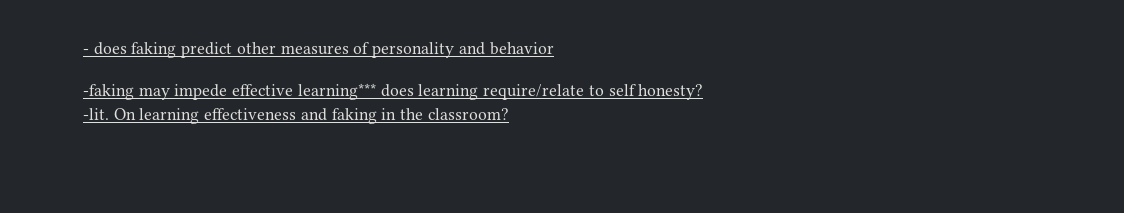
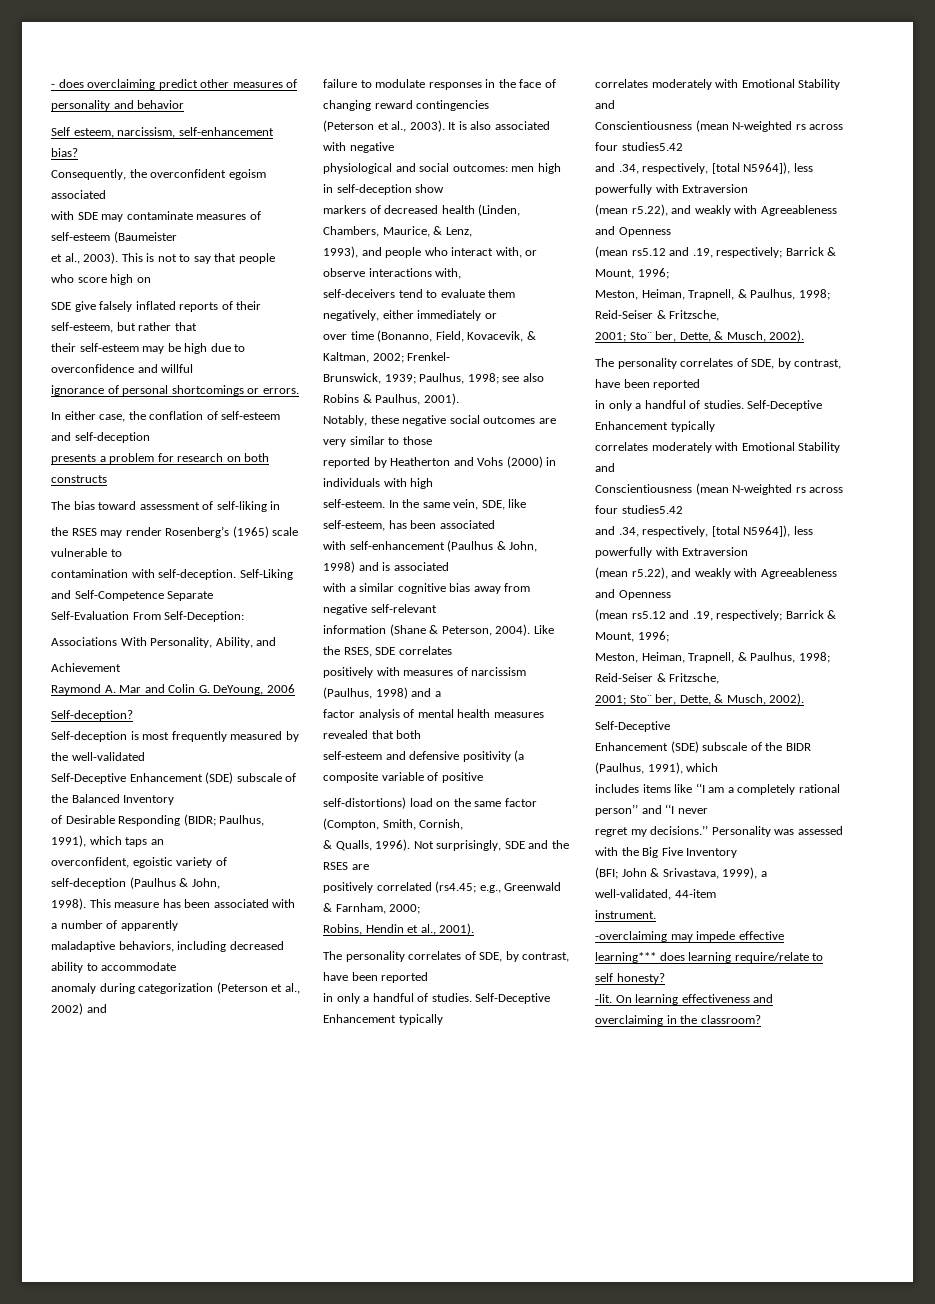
- - does faking predict other measures of personality and behavior
+ - does overclaiming predict other measures of personality and behavior
- -faking may impede effective learning*** does learning require/relate to self honesty?
+ Self esteem, narcissism, self-enhancement bias?
+ Consequently, the overconfident egoism associated
+ with SDE may contaminate measures of self-esteem (Baumeister
+ et al., 2003). This is not to say that people who score high on
+ SDE give falsely inflated reports of their self-esteem, but rather that
+ their self-esteem may be high due to overconfidence and willful
+ ignorance of personal shortcomings or errors.
+ In either case, the conflation of self-esteem and self-deception
+ presents a problem for research on both constructs
+ The bias toward assessment of self-liking in
+ the RSES may render Rosenberg’s (1965) scale vulnerable to
+ contamination with self-deception. Self-Liking and Self-Competence Separate
+ Self-Evaluation From Self-Deception:
+ Associations With Personality, Ability, and
+ Achievement
+ Raymond A. Mar and Colin G. DeYoung, 2006
+ Self-deception?
+ Self-deception is most frequently measured by the well-validated
+ Self-Deceptive Enhancement (SDE) subscale of the Balanced Inventory
+ of Desirable Responding (BIDR; Paulhus, 1991), which taps an
+ overconfident, egoistic variety of self-deception (Paulhus & John,
+ 1998). This measure has been associated with a number of apparently
+ maladaptive behaviors, including decreased ability to accommodate
+ anomaly during categorization (Peterson et al., 2002) and
+ failure to modulate responses in the face of changing reward contingencies
+ (Peterson et al., 2003). It is also associated with negative
+ physiological and social outcomes: men high in self-deception show
+ markers of decreased health (Linden, Chambers, Maurice, & Lenz,
+ 1993), and people who interact with, or observe interactions with,
+ self-deceivers tend to evaluate them negatively, either immediately or
+ over time (Bonanno, Field, Kovacevik, & Kaltman, 2002; Frenkel-
+ Brunswick, 1939; Paulhus, 1998; see also Robins & Paulhus, 2001).
+ Notably, these negative social outcomes are very similar to those
+ reported by Heatherton and Vohs (2000) in individuals with high
+ self-esteem. In the same vein, SDE, like self-esteem, has been associated
+ with self-enhancement (Paulhus & John, 1998) and is associated
+ with a similar cognitive bias away from negative self-relevant
+ information (Shane & Peterson, 2004). Like the RSES, SDE correlates
+ positively with measures of narcissism (Paulhus, 1998) and a
+ factor analysis of mental health measures revealed that both
+ self-esteem and defensive positivity (a composite variable of positive
+ self-distortions) load on the same factor (Compton, Smith, Cornish,
+ & Qualls, 1996). Not surprisingly, SDE and the RSES are
+ positively correlated (rs4.45; e.g., Greenwald & Farnham, 2000;
+ Robins, Hendin et al., 2001).
+ The personality correlates of SDE, by contrast, have been reported
+ in only a handful of studies. Self-Deceptive Enhancement typically
+ correlates moderately with Emotional Stability and
+ Conscientiousness (mean N-weighted rs across four studies5.42
+ and .34, respectively, [total N5964]), less powerfully with Extraversion
+ (mean r5.22), and weakly with Agreeableness and Openness
+ (mean rs5.12 and .19, respectively; Barrick & Mount, 1996;
+ Meston, Heiman, Trapnell, & Paulhus, 1998; Reid-Seiser & Fritzsche,
+ 2001; Sto¨ ber, Dette, & Musch, 2002).
+ The personality correlates of SDE, by contrast, have been reported
+ in only a handful of studies. Self-Deceptive Enhancement typically
+ correlates moderately with Emotional Stability and
+ Conscientiousness (mean N-weighted rs across four studies5.42
+ and .34, respectively, [total N5964]), less powerfully with Extraversion
+ (mean r5.22), and weakly with Agreeableness and Openness
+ (mean rs5.12 and .19, respectively; Barrick & Mount, 1996;
+ Meston, Heiman, Trapnell, & Paulhus, 1998; Reid-Seiser & Fritzsche,
+ 2001; Sto¨ ber, Dette, & Musch, 2002).
+ Self-Deceptive
+ Enhancement (SDE) subscale of the BIDR (Paulhus, 1991), which
+ includes items like ‘‘I am a completely rational person’’ and ‘‘I never
+ regret my decisions.’’ Personality was assessed with the Big Five Inventory
+ (BFI; John & Srivastava, 1999), a well-validated, 44-item
+ instrument.
+ -overclaiming may impede effective learning*** does learning require/relate to self honesty?
- On learning effectiveness and faking in the classroom?
+ On learning effectiveness and overclaiming in the classroom?

